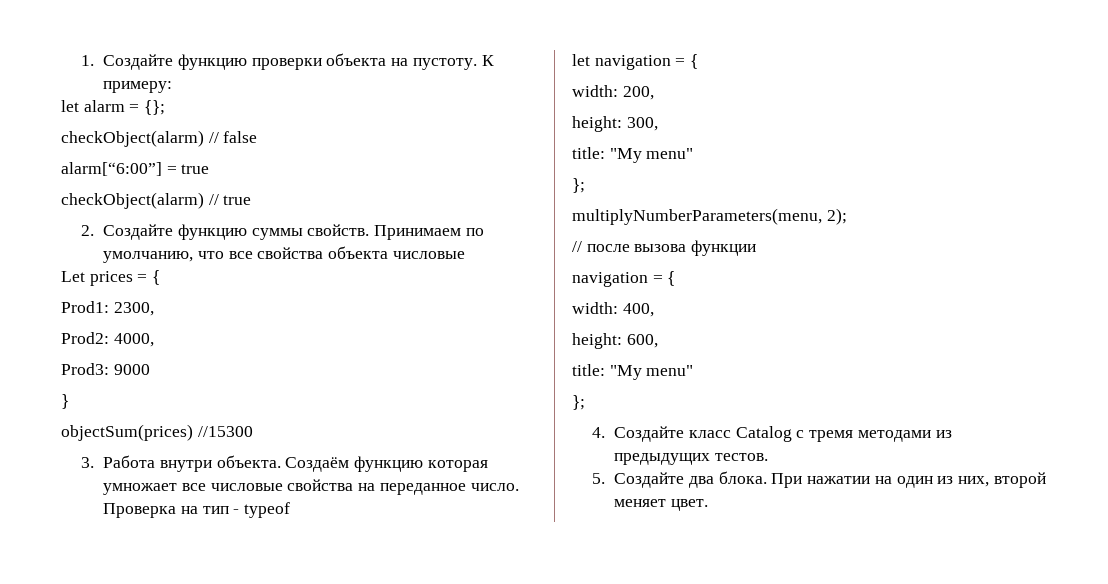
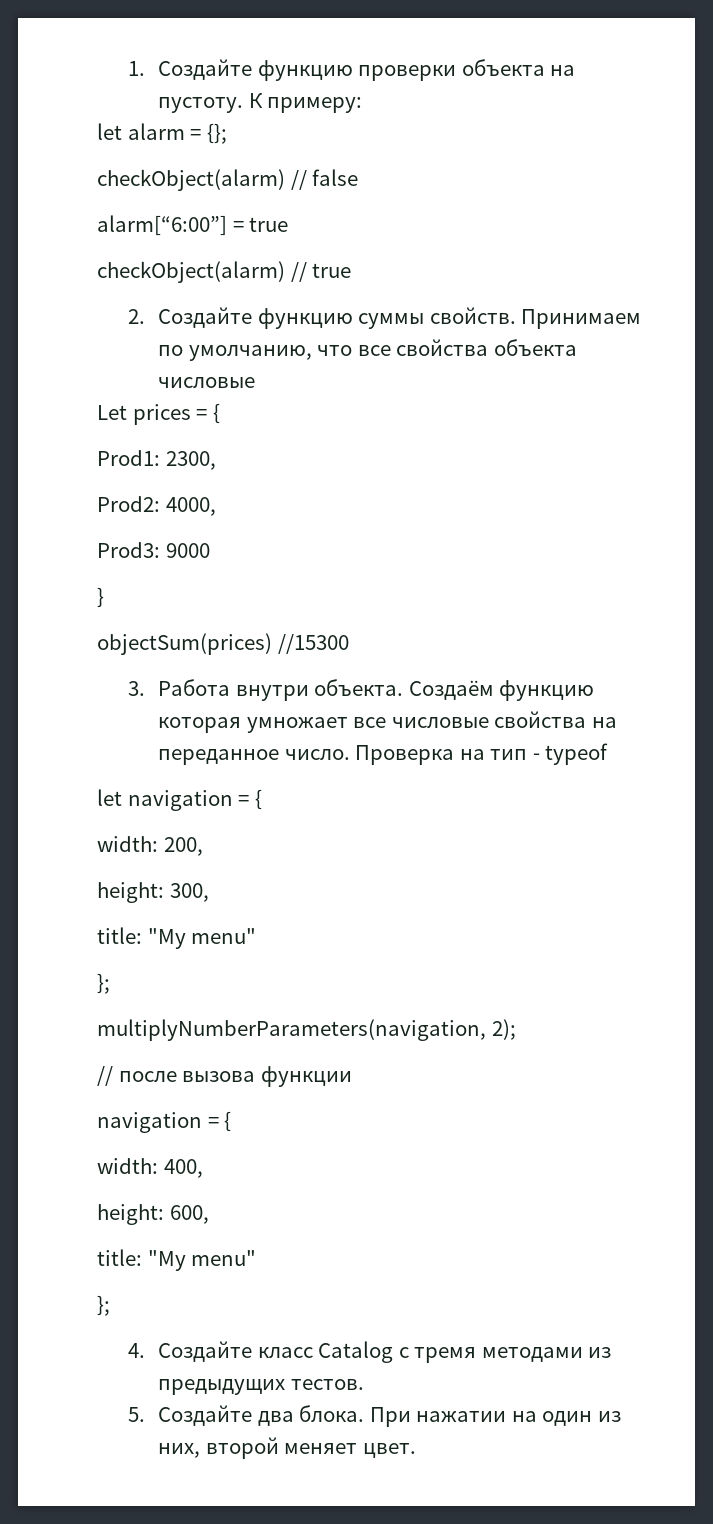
- multiplyNumberParameters(menu, 2);
+ multiplyNumberParameters(navigation, 2);

